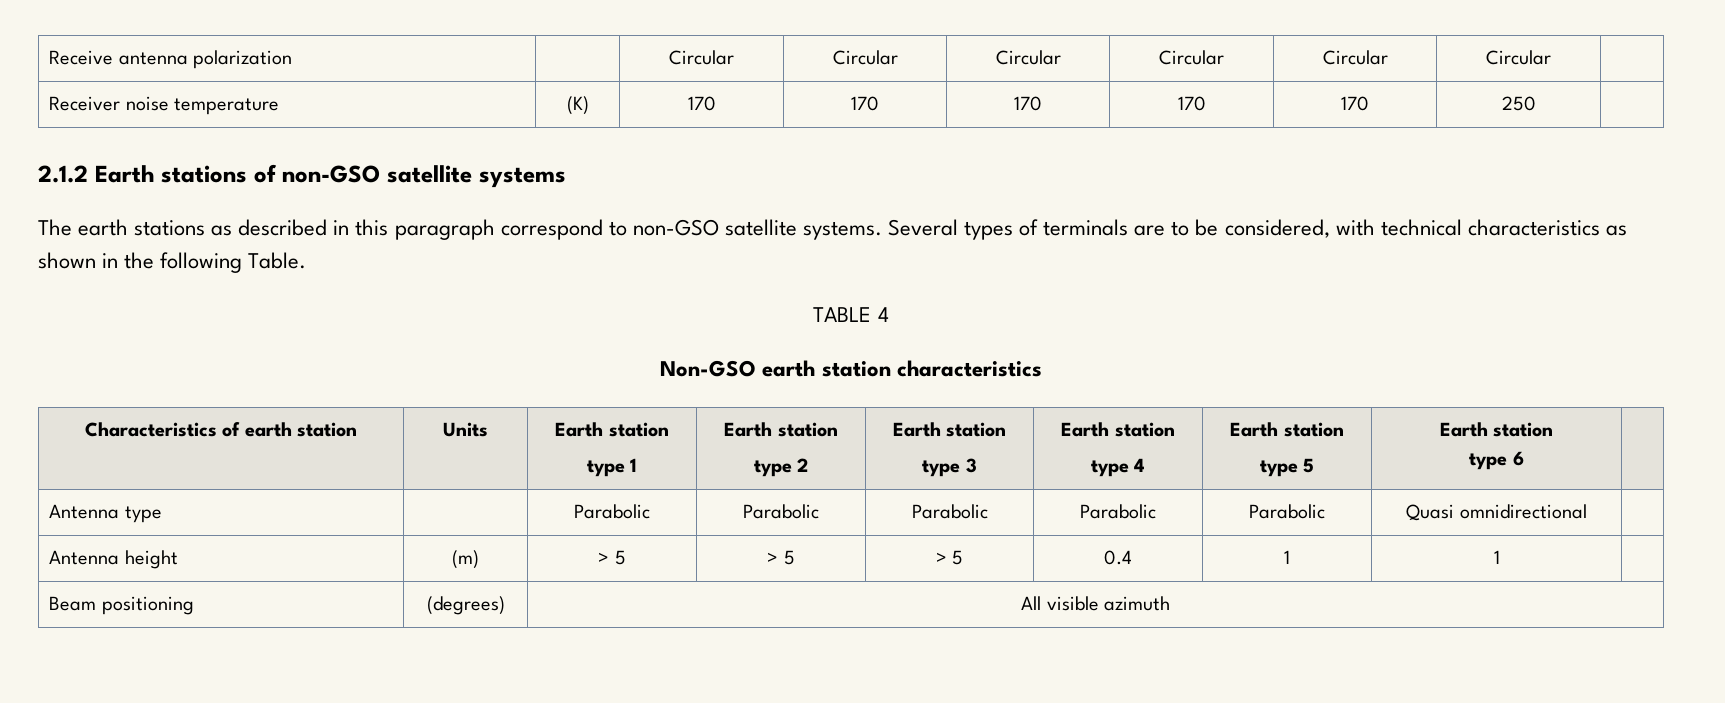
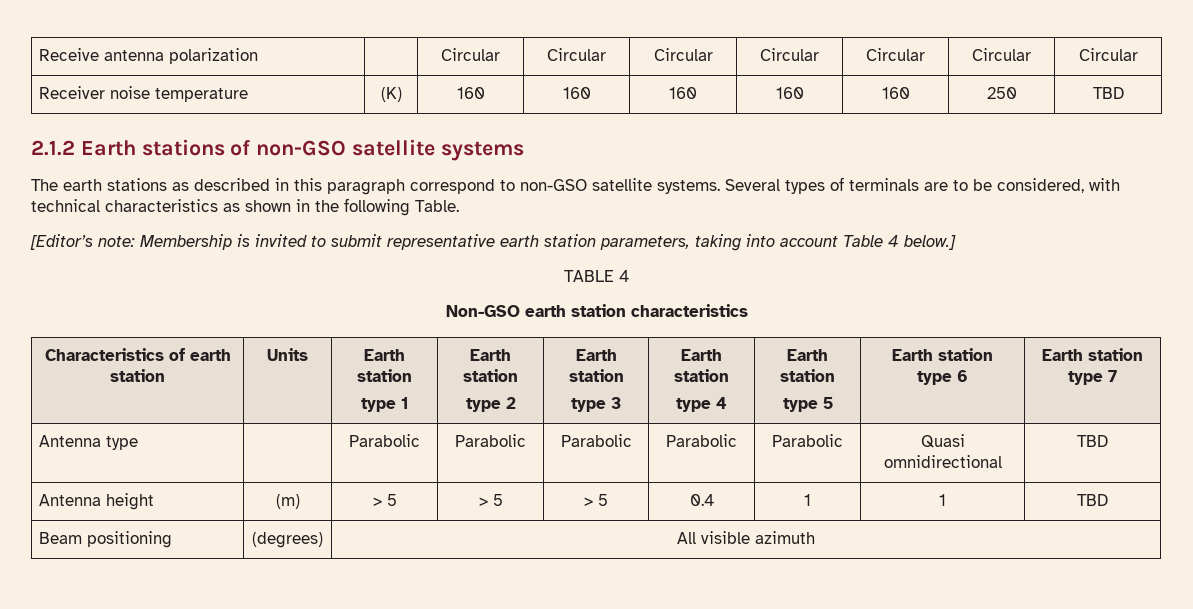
- Receive antenna polarization | | Circular | Circular | Circular | Circular | Circular | Circular |
+ Receive antenna polarization | | Circular | Circular | Circular | Circular | Circular | Circular | Circular
- Receiver noise temperature | (K) | 170 | 170 | 170 | 170 | 170 | 250 |
+ Receiver noise temperature | (K) | 160 | 160 | 160 | 160 | 160 | 250 | TBD
+ [Editor’s note: Membership is invited to submit representative earth station parameters, taking into account Table 4 below.]
  Characteristics of earth station | Units | Earth station
  type 1 | Earth station
  type 2 | Earth station
  type 3 | Earth station
  type 4 | Earth station
  type 5 | Earth station
- type 6 |
+ type 6 | Earth station type 7
- Antenna type | | Parabolic | Parabolic | Parabolic | Parabolic | Parabolic | Quasi omnidirectional |
+ Antenna type | | Parabolic | Parabolic | Parabolic | Parabolic | Parabolic | Quasi omnidirectional | TBD
- Antenna height | (m) | > 5 | > 5 | > 5 | 0.4 | 1 | 1 |
+ Antenna height | (m) | > 5 | > 5 | > 5 | 0.4 | 1 | 1 | TBD

